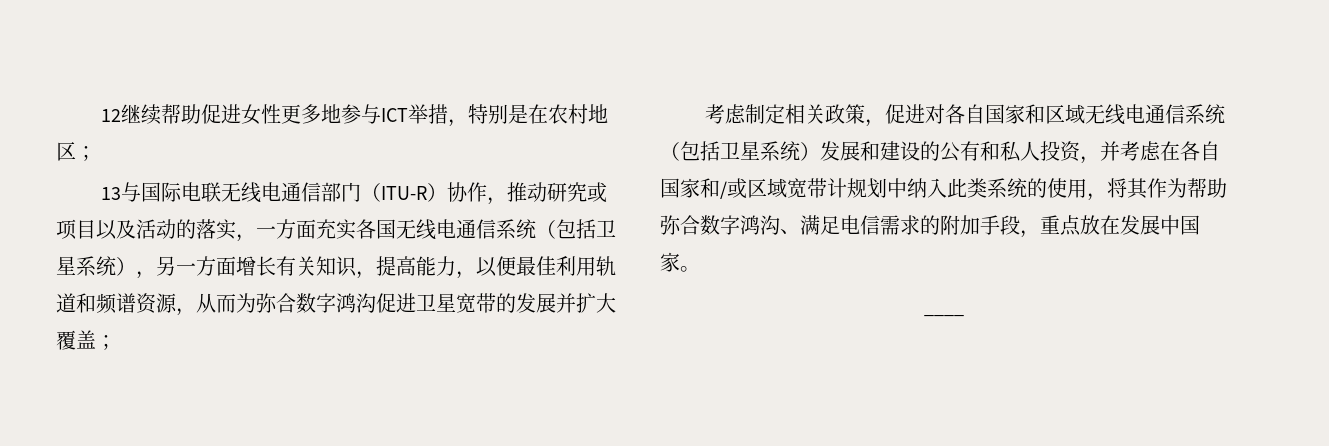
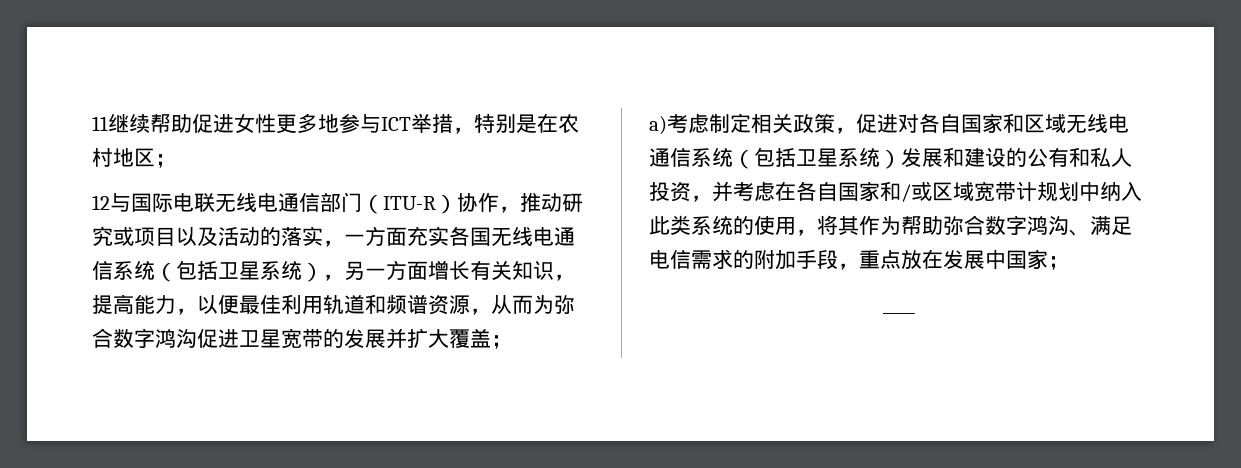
- 12继续帮助促进女性更多地参与ICT举措，特别是在农村地区；
+ 11继续帮助促进女性更多地参与ICT举措，特别是在农村地区；
- 13与国际电联无线电通信部门（ITU-R）协作，推动研究或项目以及活动的落实，一方面充实各国无线电通信系统（包括卫星系统），另一方面增长有关知识，提高能力，以便最佳利用轨道和频谱资源，从而为弥合数字鸿沟促进卫星宽带的发展并扩大覆盖；
+ 12与国际电联无线电通信部门（ITU-R）协作，推动研究或项目以及活动的落实，一方面充实各国无线电通信系统（包括卫星系统），另一方面增长有关知识，提高能力，以便最佳利用轨道和频谱资源，从而为弥合数字鸿沟促进卫星宽带的发展并扩大覆盖；
- 考虑制定相关政策，促进对各自国家和区域无线电通信系统（包括卫星系统）发展和建设的公有和私人投资，并考虑在各自国家和/或区域宽带计规划中纳入此类系统的使用，将其作为帮助弥合数字鸿沟、满足电信需求的附加手段，重点放在发展中国家。
+ a)考虑制定相关政策，促进对各自国家和区域无线电通信系统（包括卫星系统）发展和建设的公有和私人投资，并考虑在各自国家和/或区域宽带计规划中纳入此类系统的使用，将其作为帮助弥合数字鸿沟、满足电信需求的附加手段，重点放在发展中国家；

